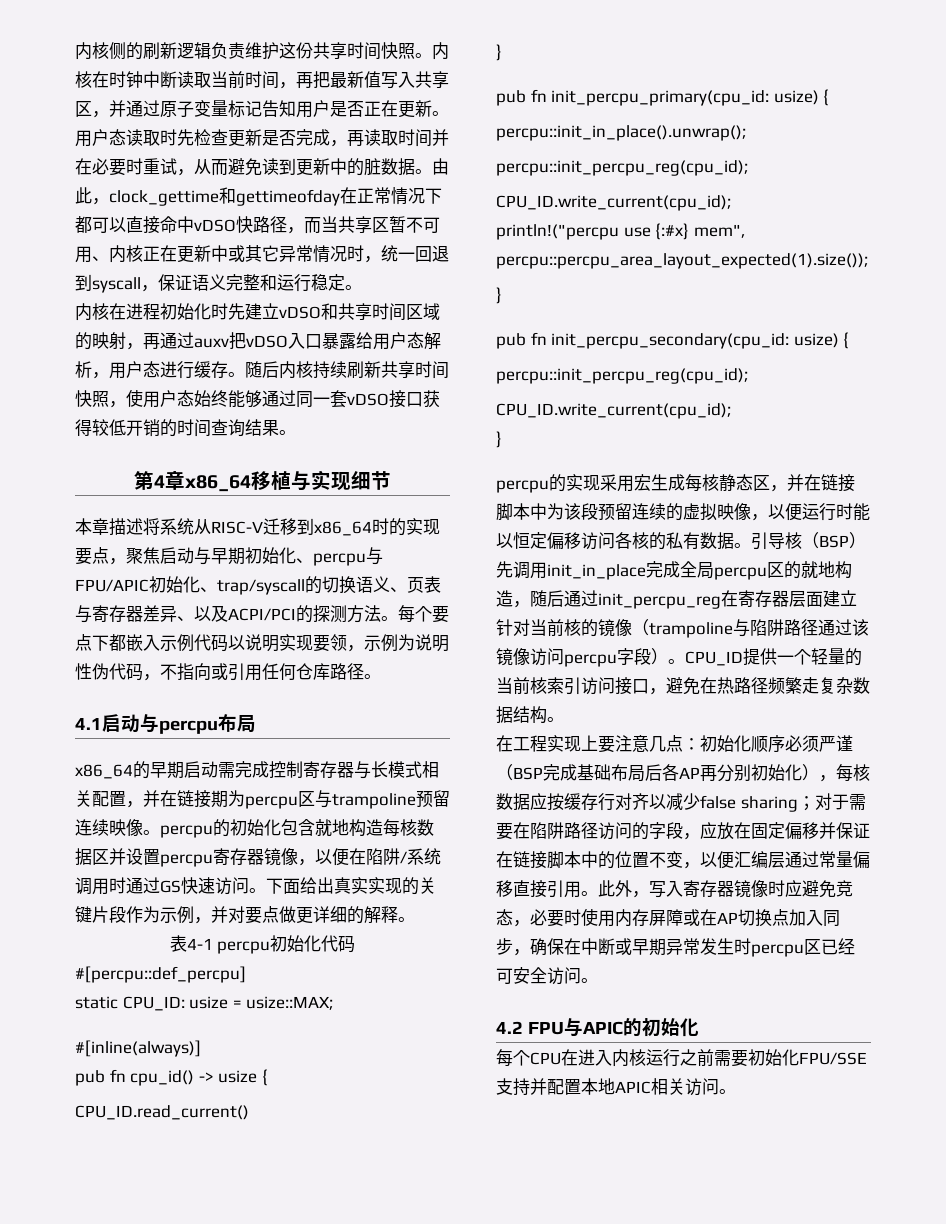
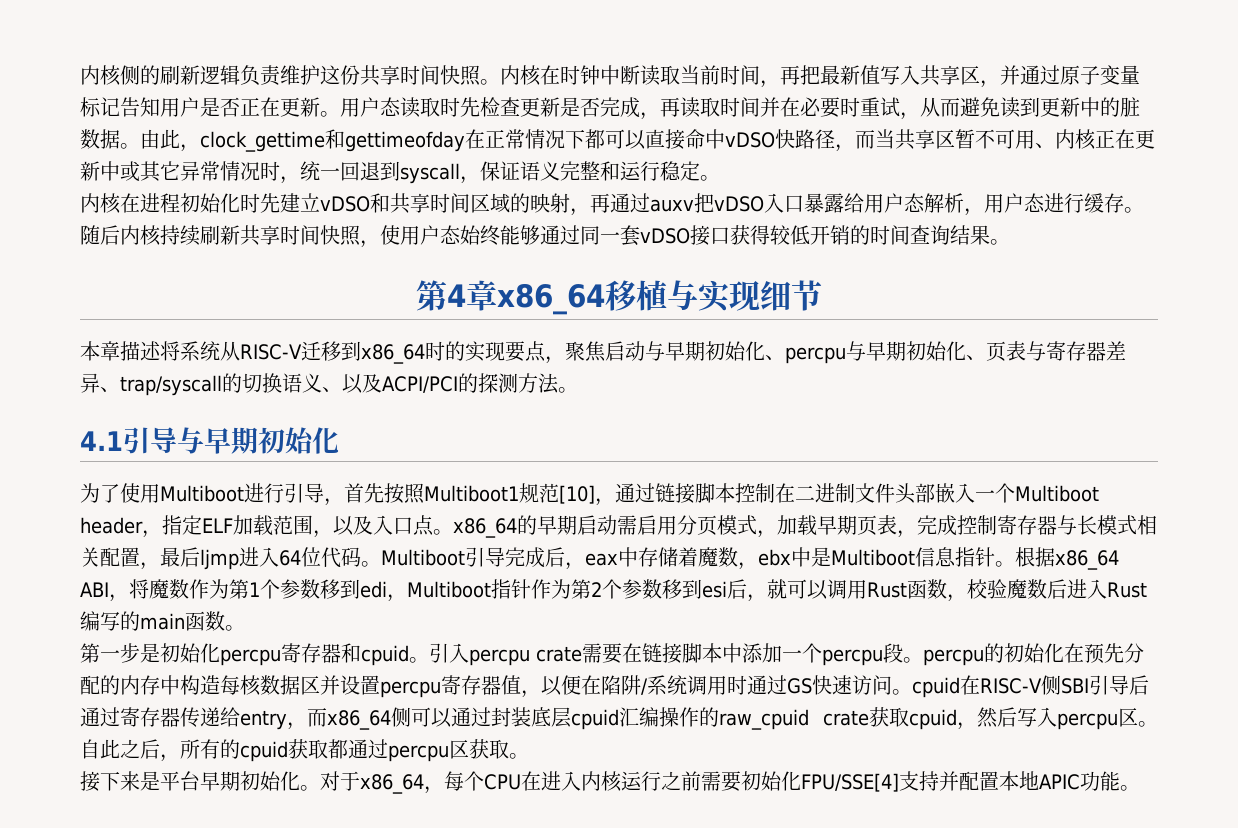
- 本章描述将系统从RISC-V迁移到x86_64时的实现要点，聚焦启动与早期初始化、percpu与FPU/APIC初始化、trap/syscall的切换语义、页表与寄存器差异、以及ACPI/PCI的探测方法。每个要点下都嵌入示例代码以说明实现要领，示例为说明性伪代码，不指向或引用任何仓库路径。
- 4.1启动与percpu布局
- x86_64的早期启动需完成控制寄存器与长模式相关配置，并在链接期为percpu区与trampoline预留连续映像。percpu的初始化包含就地构造每核数据区并设置percpu寄存器镜像，以便在陷阱/系统调用时通过GS快速访问。下面给出真实实现的关键片段作为示例，并对要点做更详细的解释。
- 表4-1 percpu初始化代码
- #[percpu::def_percpu]
- static CPU_ID: usize = usize::MAX;
- #[inline(always)]
- pub fn cpu_id() -> usize {
- CPU_ID.read_current()
- }
- pub fn init_percpu_primary(cpu_id: usize) {
- percpu::init_in_place().unwrap();
- percpu::init_percpu_reg(cpu_id);
- CPU_ID.write_current(cpu_id);
- println!("percpu use {:#x} mem", percpu::percpu_area_layout_expected(1).size());
- }
- pub fn init_percpu_secondary(cpu_id: usize) {
- percpu::init_percpu_reg(cpu_id);
- CPU_ID.write_current(cpu_id);
- }
- percpu的实现采用宏生成每核静态区，并在链接脚本中为该段预留连续的虚拟映像，以便运行时能以恒定偏移访问各核的私有数据。引导核（BSP）先调用init_in_place完成全局percpu区的就地构造，随后通过init_percpu_reg在寄存器层面建立针对当前核的镜像（trampoline与陷阱路径通过该镜像访问percpu字段）。CPU_ID提供一个轻量的当前核索引访问接口，避免在热路径频繁走复杂数据结构。
- 在工程实现上要注意几点：初始化顺序必须严谨（BSP完成基础布局后各AP再分别初始化），每核数据应按缓存行对齐以减少false sharing；对于需要在陷阱路径访问的字段，应放在固定偏移并保证在链接脚本中的位置不变，以便汇编层通过常量偏移直接引用。此外，写入寄存器镜像时应避免竞态，必要时使用内存屏障或在AP切换点加入同步，确保在中断或早期异常发生时percpu区已经可安全访问。
- 4.2 FPU与APIC的初始化
- 每个CPU在进入内核运行之前需要初始化FPU/SSE支持并配置本地APIC相关访问。
+ 本章描述将系统从RISC-V迁移到x86_64时的实现要点，聚焦启动与早期初始化、percpu与早期初始化、页表与寄存器差异、trap/syscall的切换语义、以及ACPI/PCI的探测方法。
+ 4.1引导与早期初始化
+ 为了使用Multiboot进行引导，首先按照Multiboot1规范[10]，通过链接脚本控制在二进制文件头部嵌入一个Multiboot header，指定ELF加载范围，以及入口点。x86_64的早期启动需启用分页模式，加载早期页表，完成控制寄存器与长模式相关配置，最后ljmp进入64位代码。Multiboot引导完成后，eax中存储着魔数，ebx中是Multiboot信息指针。根据x86_64 ABI，将魔数作为第1个参数移到edi，Multiboot指针作为第2个参数移到esi后，就可以调用Rust函数，校验魔数后进入Rust编写的main函数。
+ 第一步是初始化percpu寄存器和cpuid。引入percpu crate需要在链接脚本中添加一个percpu段。percpu的初始化在预先分配的内存中构造每核数据区并设置percpu寄存器值，以便在陷阱/系统调用时通过GS快速访问。cpuid在RISC-V侧SBI引导后通过寄存器传递给entry，而x86_64侧可以通过封装底层cpuid汇编操作的raw_cpuid crate获取cpuid，然后写入percpu区。自此之后，所有的cpuid获取都通过percpu区获取。
+ 接下来是平台早期初始化。对于x86_64，每个CPU在进入内核运行之前需要初始化FPU/SSE[4]支持并配置本地APIC功能。

